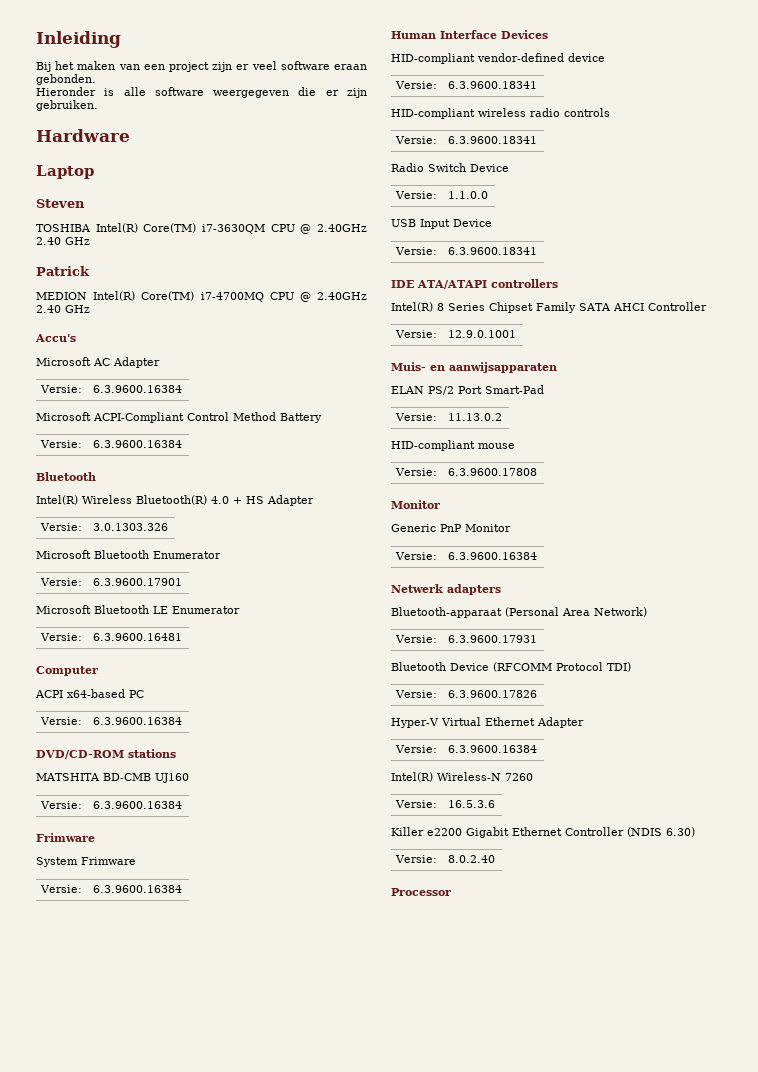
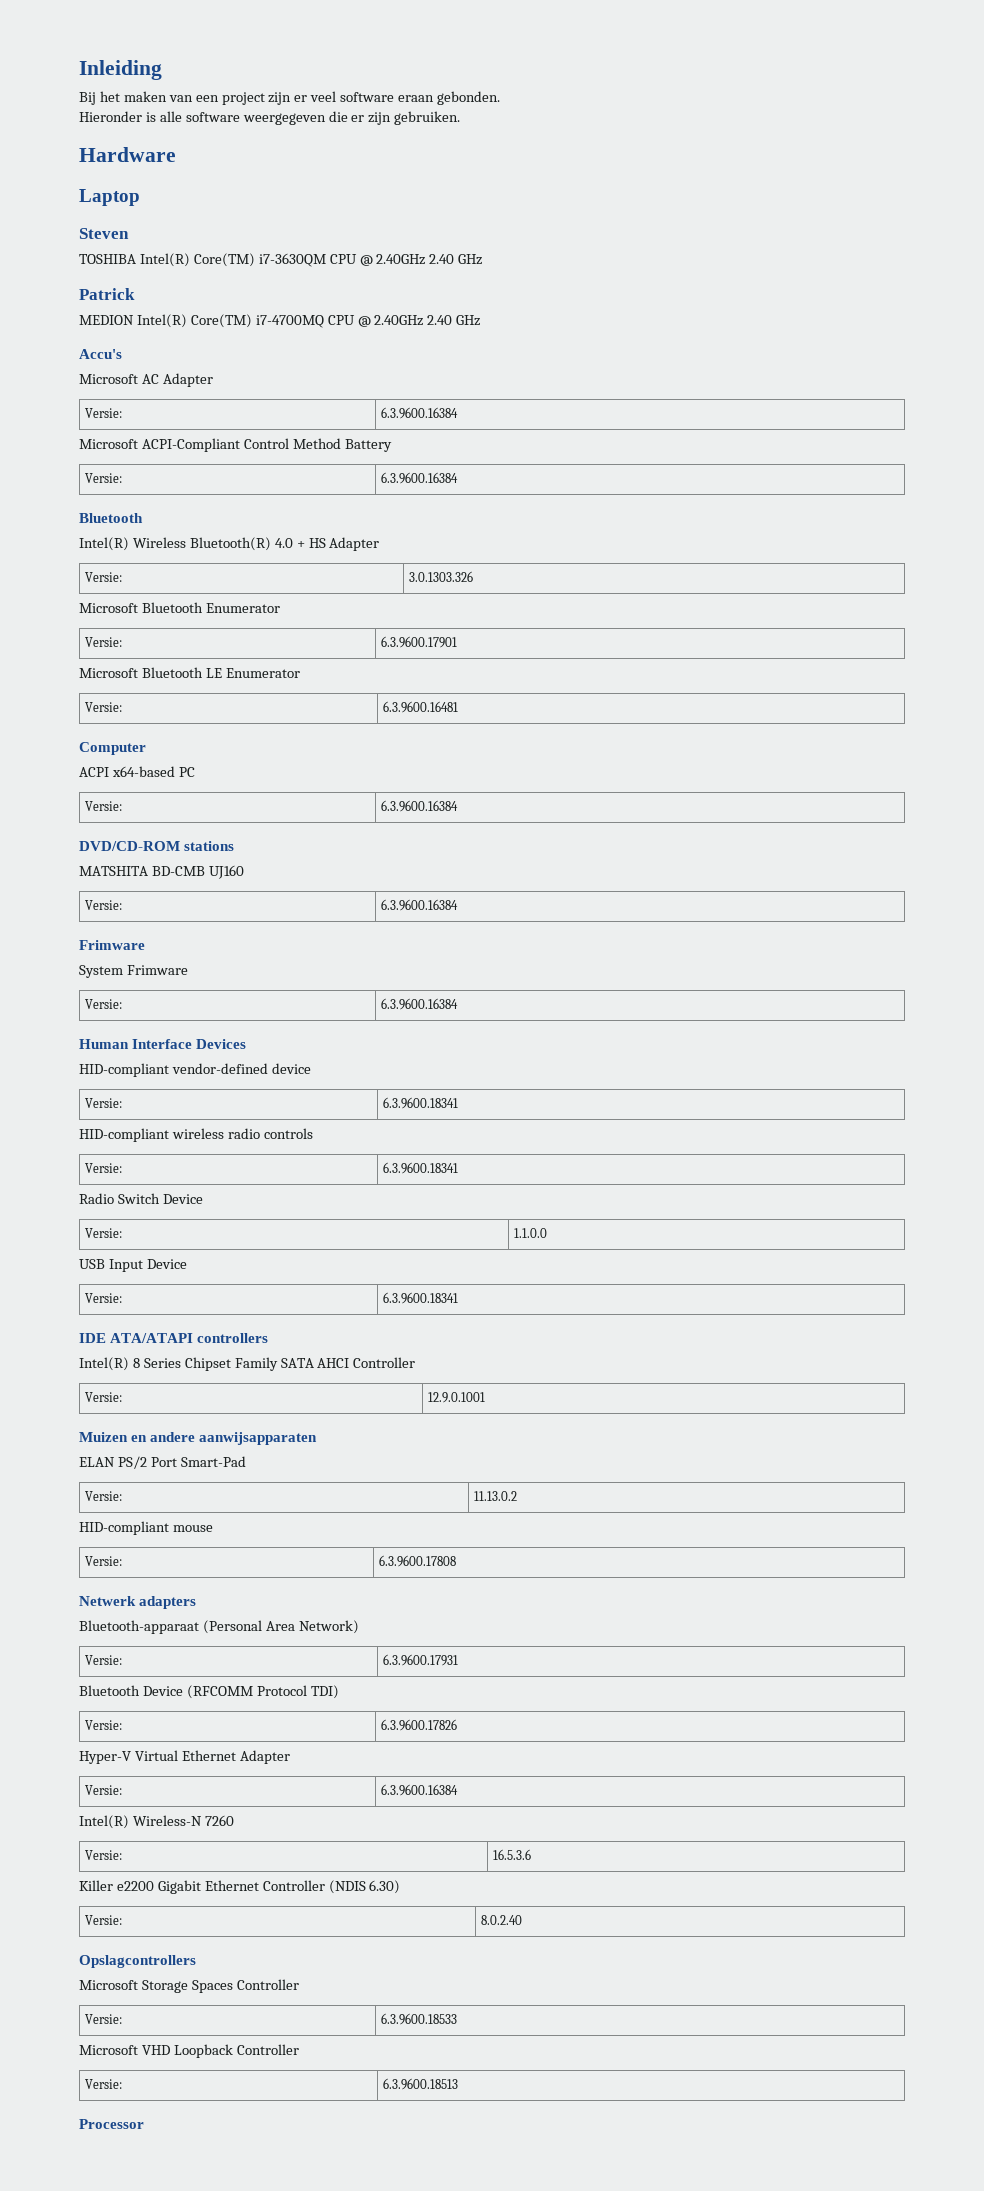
- Muis- en aanwijsapparaten
+ Muizen en andere aanwijsapparaten
  Versie: | 6.3.9600.17808
- Monitor
- Generic PnP Monitor
- Versie: | 6.3.9600.16384
+ Opslagcontrollers
+ Microsoft Storage Spaces Controller
+ Versie: | 6.3.9600.18533
+ Microsoft VHD Loopback Controller
+ Versie: | 6.3.9600.18513

